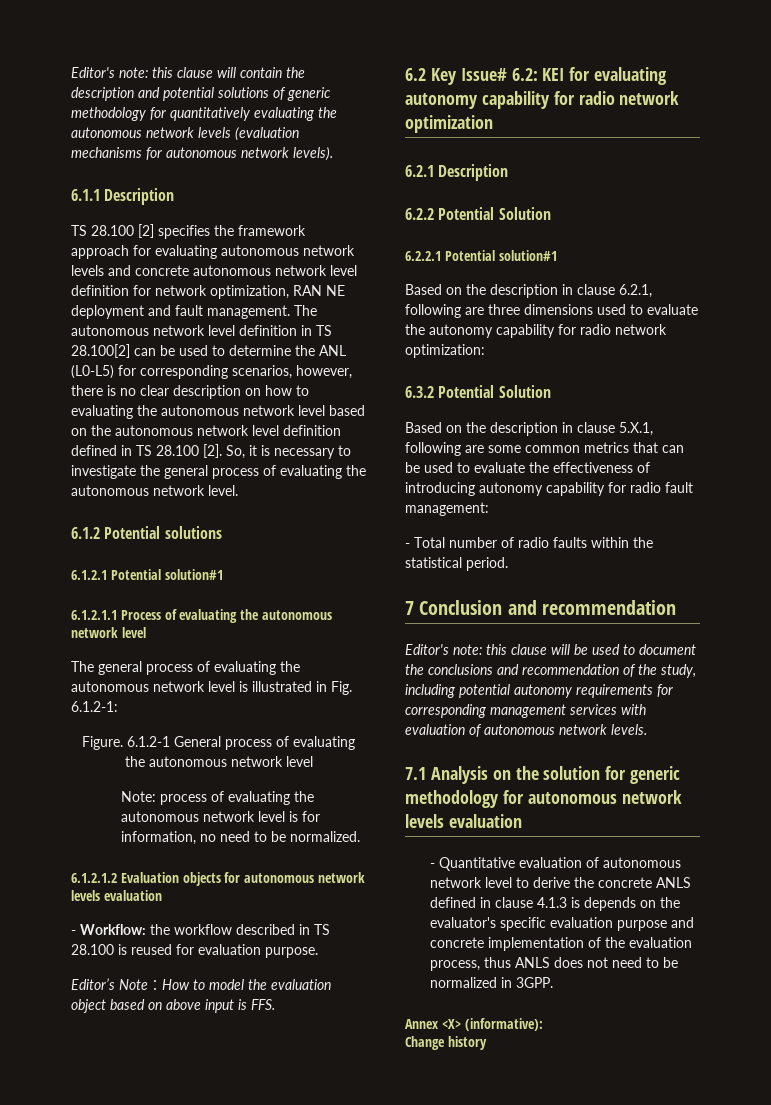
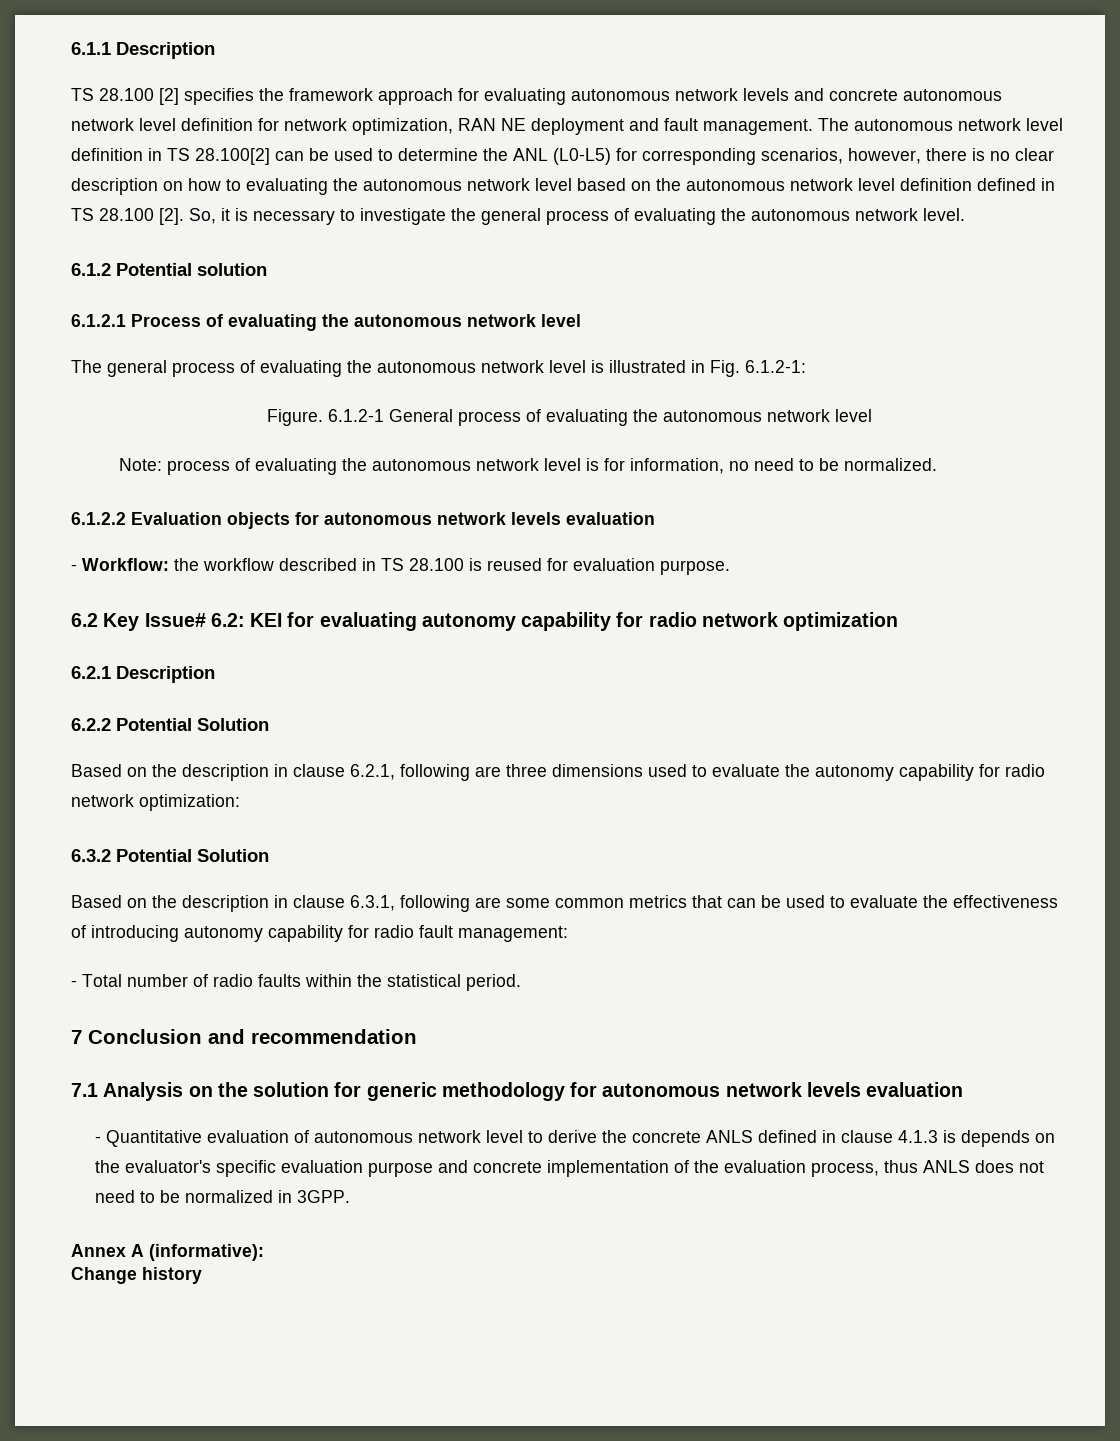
- Editor's note: this clause will contain the description and potential solutions of generic methodology for quantitatively evaluating the autonomous network levels (evaluation mechanisms for autonomous network levels).
- 6.1.2 Potential solutions
+ 6.1.2 Potential solution
- 6.1.2.1 Potential solution#1
- 6.1.2.1.1 Process of evaluating the autonomous network level
+ 6.1.2.1 Process of evaluating the autonomous network level
- 6.1.2.1.2 Evaluation objects for autonomous network levels evaluation
+ 6.1.2.2 Evaluation objects for autonomous network levels evaluation
- Editor’s Note：How to model the evaluation object based on above input is FFS.
- 6.2.2.1 Potential solution#1
- Based on the description in clause 5.X.1, following are some common metrics that can be used to evaluate the effectiveness of introducing autonomy capability for radio fault management:
+ Based on the description in clause 6.3.1, following are some common metrics that can be used to evaluate the effectiveness of introducing autonomy capability for radio fault management:
- Editor's note: this clause will be used to document the conclusions and recommendation of the study, including potential autonomy requirements for corresponding management services with evaluation of autonomous network levels.
- Annex <X> (informative):
+ Annex A (informative):

